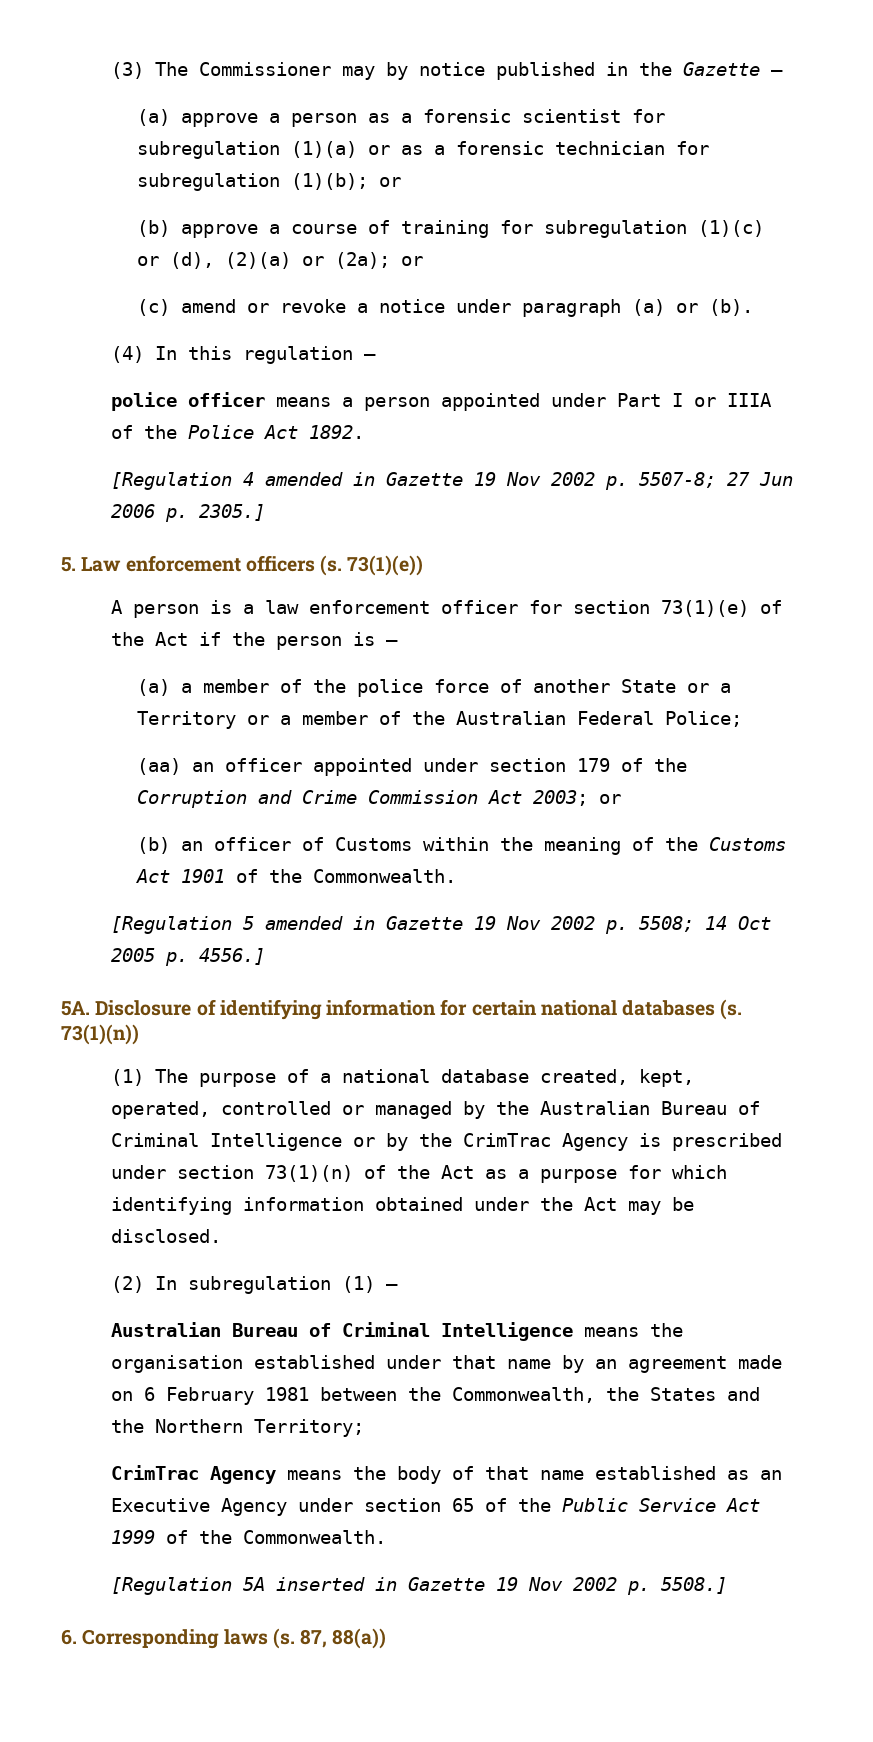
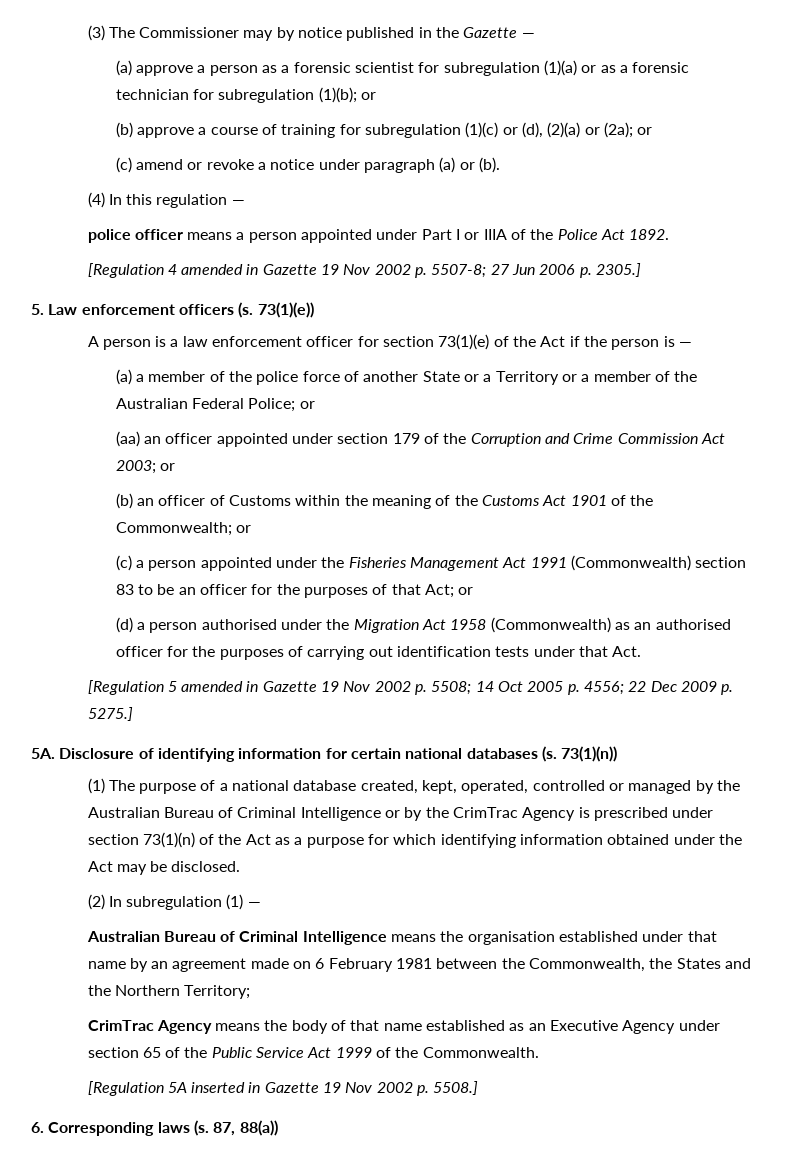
- (a) a member of the police force of another State or a Territory or a member of the Australian Federal Police;
+ (a) a member of the police force of another State or a Territory or a member of the Australian Federal Police; or
- (b) an officer of Customs within the meaning of the Customs Act 1901 of the Commonwealth.
+ (b) an officer of Customs within the meaning of the Customs Act 1901 of the Commonwealth; or
+ (c) a person appointed under the Fisheries Management Act 1991 (Commonwealth) section 83 to be an officer for the purposes of that Act; or
+ (d) a person authorised under the Migration Act 1958 (Commonwealth) as an authorised officer for the purposes of carrying out identification tests under that Act.
- [Regulation 5 amended in Gazette 19 Nov 2002 p. 5508; 14 Oct 2005 p. 4556.]
+ [Regulation 5 amended in Gazette 19 Nov 2002 p. 5508; 14 Oct 2005 p. 4556; 22 Dec 2009 p. 5275.]

